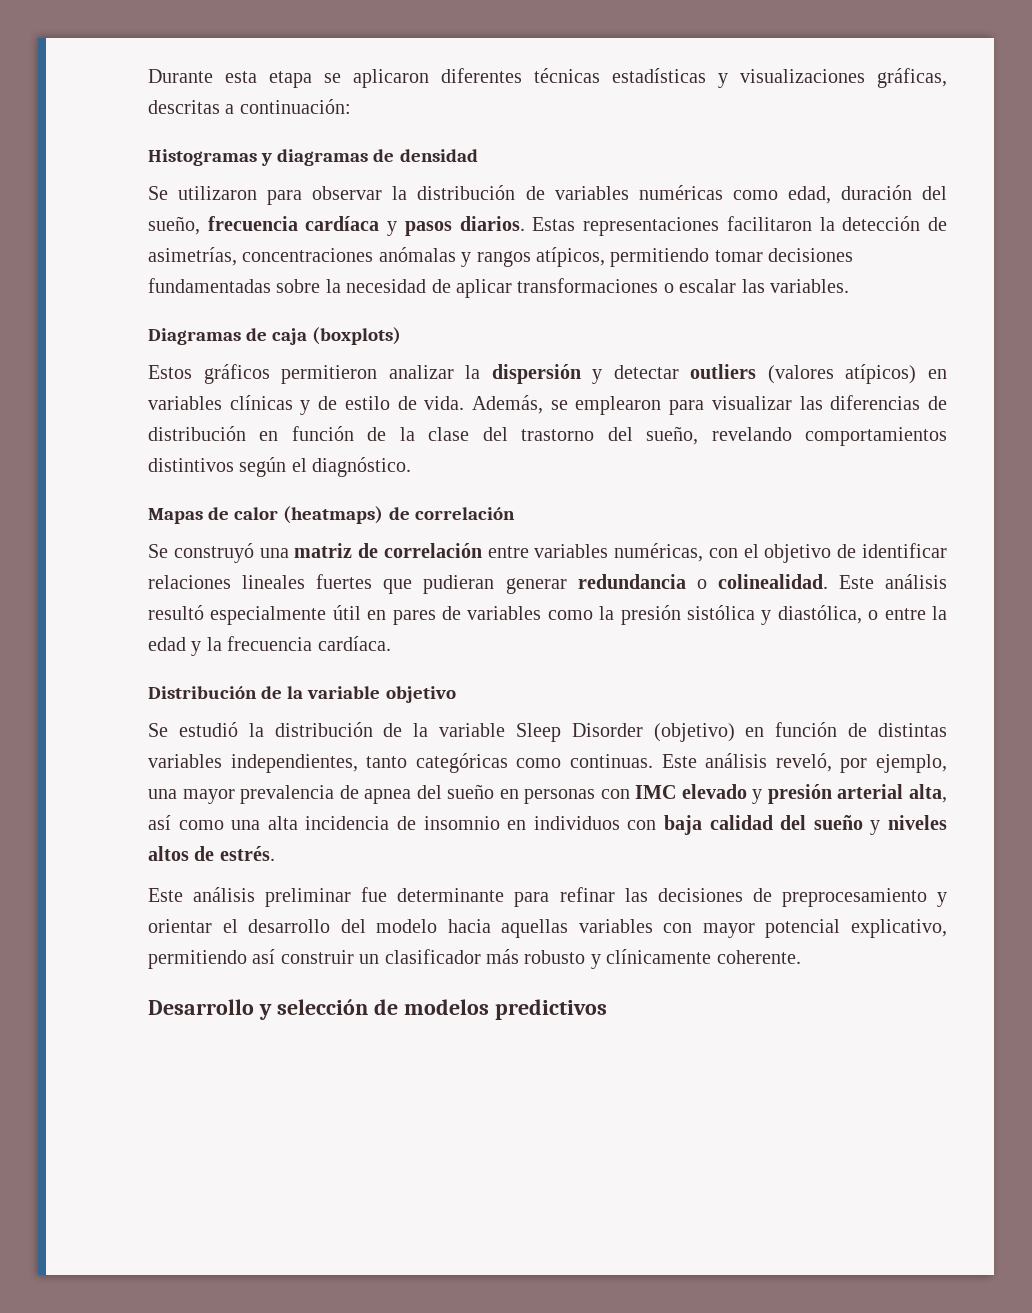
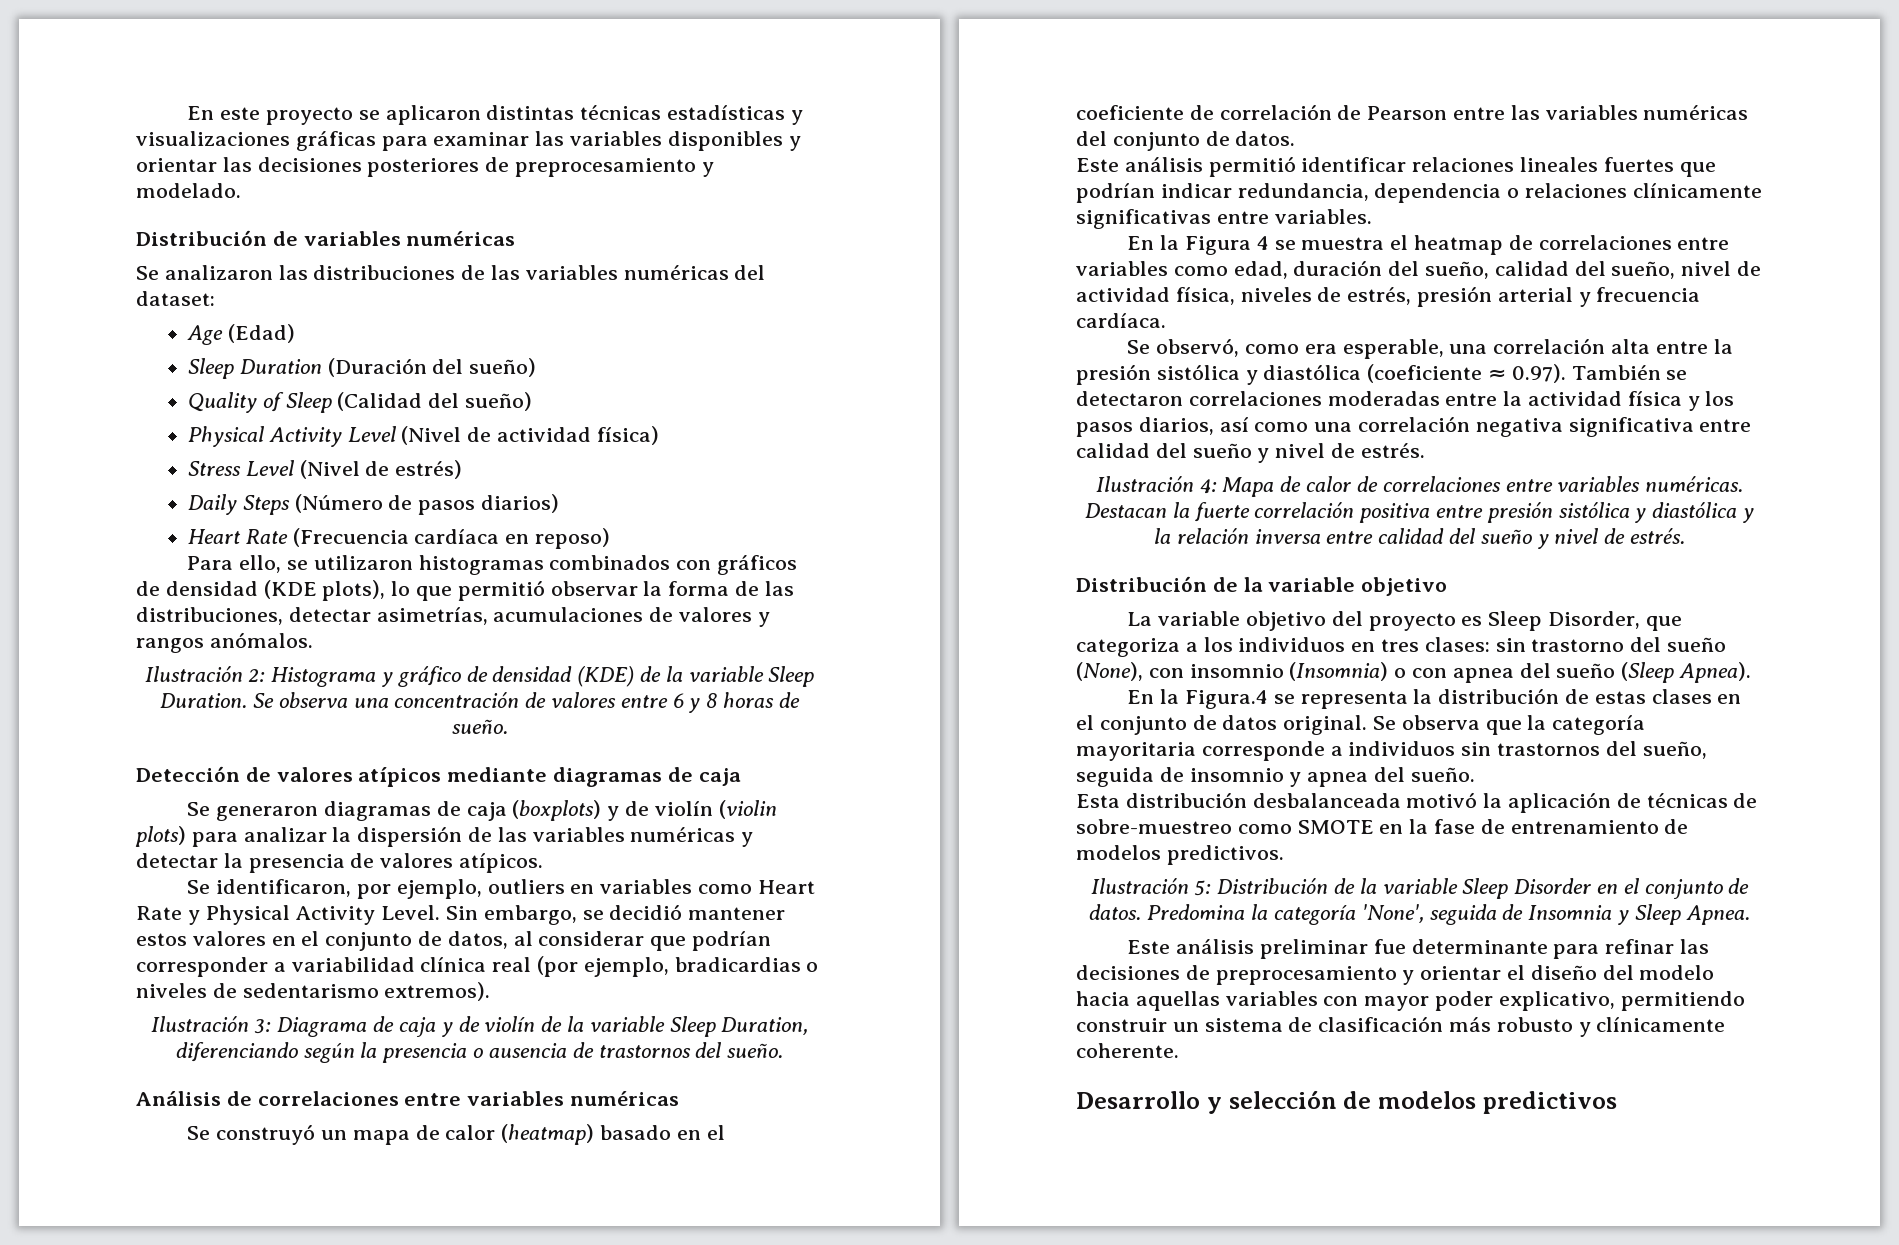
- Durante esta etapa se aplicaron diferentes técnicas estadísticas y visualizaciones gráficas, descritas a continuación:
- Histogramas y diagramas de densidad
- Se utilizaron para observar la distribución de variables numéricas como edad, duración del sueño, frecuencia cardíaca y pasos diarios. Estas representaciones facilitaron la detección de asimetrías, concentraciones anómalas y rangos atípicos, permitiendo tomar decisiones fundamentadas sobre la necesidad de aplicar transformaciones o escalar las variables.
- Diagramas de caja (boxplots)
- Estos gráficos permitieron analizar la dispersión y detectar outliers (valores atípicos) en variables clínicas y de estilo de vida. Además, se emplearon para visualizar las diferencias de distribución en función de la clase del trastorno del sueño, revelando comportamientos distintivos según el diagnóstico.
- Mapas de calor (heatmaps) de correlación
- Se construyó una matriz de correlación entre variables numéricas, con el objetivo de identificar relaciones lineales fuertes que pudieran generar redundancia o colinealidad. Este análisis resultó especialmente útil en pares de variables como la presión sistólica y diastólica, o entre la edad y la frecuencia cardíaca.
+ En este proyecto se aplicaron distintas técnicas estadísticas y visualizaciones gráficas para examinar las variables disponibles y orientar las decisiones posteriores de preprocesamiento y modelado.
+ Distribución de variables numéricas
+ Se analizaron las distribuciones de las variables numéricas del dataset:
+ Age (Edad)
+ Sleep Duration (Duración del sueño)
+ Quality of Sleep (Calidad del sueño)
+ Physical Activity Level (Nivel de actividad física)
+ Stress Level (Nivel de estrés)
+ Daily Steps (Número de pasos diarios)
+ Heart Rate (Frecuencia cardíaca en reposo)
+ Para ello, se utilizaron histogramas combinados con gráficos de densidad (KDE plots), lo que permitió observar la forma de las distribuciones, detectar asimetrías, acumulaciones de valores y rangos anómalos.
+ Ilustración 2: Histograma y gráfico de densidad (KDE) de la variable Sleep Duration. Se observa una concentración de valores entre 6 y 8 horas de sueño.
+ Detección de valores atípicos mediante diagramas de caja
+ Se generaron diagramas de caja (boxplots) y de violín (violin plots) para analizar la dispersión de las variables numéricas y detectar la presencia de valores atípicos.
+ Se identificaron, por ejemplo, outliers en variables como Heart Rate y Physical Activity Level. Sin embargo, se decidió mantener estos valores en el conjunto de datos, al considerar que podrían corresponder a variabilidad clínica real (por ejemplo, bradicardias o niveles de sedentarismo extremos).
+ Ilustración 3: Diagrama de caja y de violín de la variable Sleep Duration, diferenciando según la presencia o ausencia de trastornos del sueño.
+ Análisis de correlaciones entre variables numéricas
+ Se construyó un mapa de calor (heatmap) basado en el coeficiente de correlación de Pearson entre las variables numéricas del conjunto de datos.
+ Este análisis permitió identificar relaciones lineales fuertes que podrían indicar redundancia, dependencia o relaciones clínicamente significativas entre variables.
+ En la Figura 4 se muestra el heatmap de correlaciones entre variables como edad, duración del sueño, calidad del sueño, nivel de actividad física, niveles de estrés, presión arterial y frecuencia cardíaca.
+ Se observó, como era esperable, una correlación alta entre la presión sistólica y diastólica (coeficiente ≈ 0.97). También se detectaron correlaciones moderadas entre la actividad física y los pasos diarios, así como una correlación negativa significativa entre calidad del sueño y nivel de estrés.
+ Ilustración 4: Mapa de calor de correlaciones entre variables numéricas. Destacan la fuerte correlación positiva entre presión sistólica y diastólica y la relación inversa entre calidad del sueño y nivel de estrés.
- Se estudió la distribución de la variable Sleep Disorder (objetivo) en función de distintas variables independientes, tanto categóricas como continuas. Este análisis reveló, por ejemplo, una mayor prevalencia de apnea del sueño en personas con IMC elevado y presión arterial alta, así como una alta incidencia de insomnio en individuos con baja calidad del sueño y niveles altos de estrés.
+ La variable objetivo del proyecto es Sleep Disorder, que categoriza a los individuos en tres clases: sin trastorno del sueño (None), con insomnio (Insomnia) o con apnea del sueño (Sleep Apnea).
+ En la Figura.4 se representa la distribución de estas clases en el conjunto de datos original. Se observa que la categoría mayoritaria corresponde a individuos sin trastornos del sueño, seguida de insomnio y apnea del sueño.
+ Esta distribución desbalanceada motivó la aplicación de técnicas de sobre-muestreo como SMOTE en la fase de entrenamiento de modelos predictivos.
+ Ilustración 5: Distribución de la variable Sleep Disorder en el conjunto de datos. Predomina la categoría 'None', seguida de Insomnia y Sleep Apnea.
- Este análisis preliminar fue determinante para refinar las decisiones de preprocesamiento y orientar el desarrollo del modelo hacia aquellas variables con mayor potencial explicativo, permitiendo así construir un clasificador más robusto y clínicamente coherente.
+ Este análisis preliminar fue determinante para refinar las decisiones de preprocesamiento y orientar el diseño del modelo hacia aquellas variables con mayor poder explicativo, permitiendo construir un sistema de clasificación más robusto y clínicamente coherente.

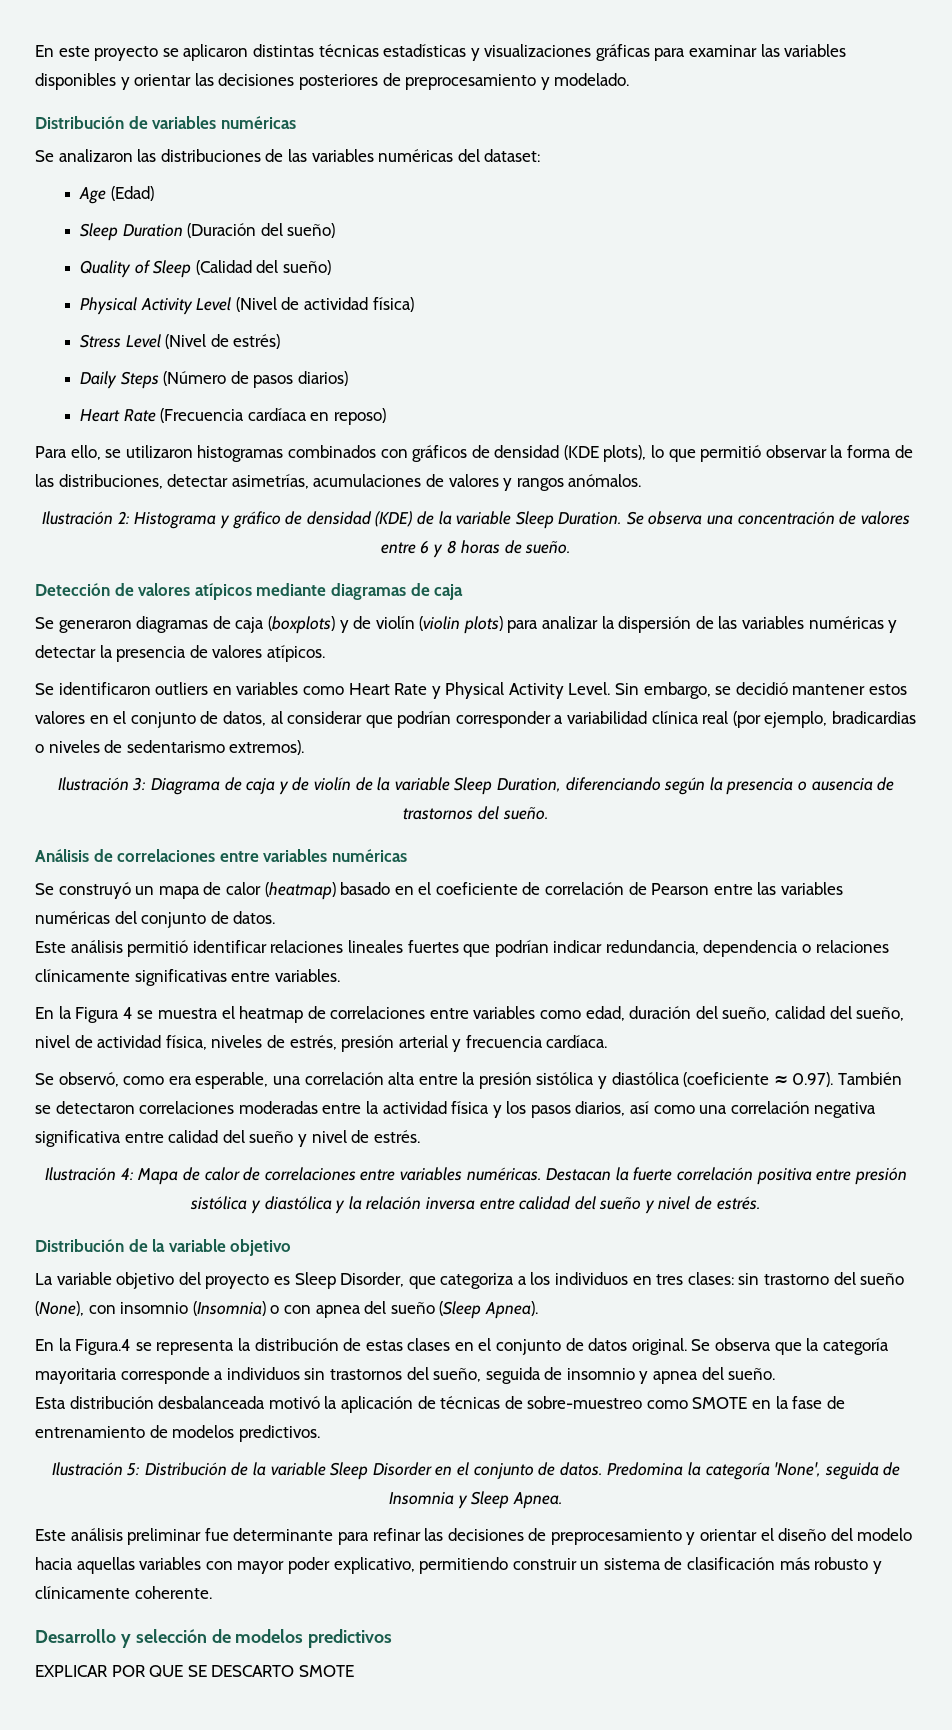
- Se identificaron, por ejemplo, outliers en variables como Heart Rate y Physical Activity Level.
+ Se identificaron outliers en variables como Heart Rate y Physical Activity Level.
+ EXPLICAR POR QUE SE DESCARTO SMOTE

